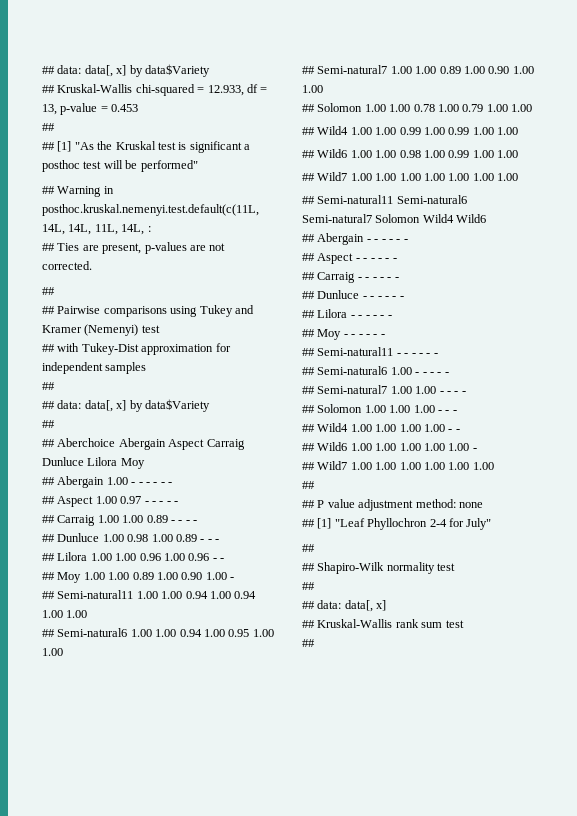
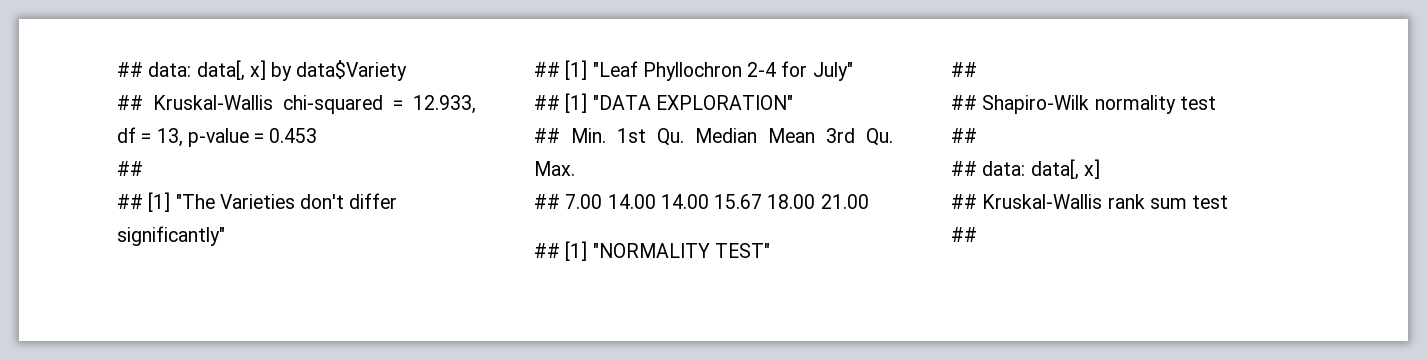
- ## [1] "As the Kruskal test is significant a posthoc test will be performed"
- ## Warning in posthoc.kruskal.nemenyi.test.default(c(11L, 14L, 14L, 11L, 14L, :
- ## Ties are present, p-values are not corrected.
- ##
- ## Pairwise comparisons using Tukey and Kramer (Nemenyi) test
- ## with Tukey-Dist approximation for independent samples
- ##
- ## data: data[, x] by data$Variety
- ##
- ## Aberchoice Abergain Aspect Carraig Dunluce Lilora Moy
- ## Abergain 1.00 - - - - - -
- ## Aspect 1.00 0.97 - - - - -
- ## Carraig 1.00 1.00 0.89 - - - -
- ## Dunluce 1.00 0.98 1.00 0.89 - - -
- ## Lilora 1.00 1.00 0.96 1.00 0.96 - -
- ## Moy 1.00 1.00 0.89 1.00 0.90 1.00 -
- ## Semi-natural11 1.00 1.00 0.94 1.00 0.94 1.00 1.00
- ## Semi-natural6 1.00 1.00 0.94 1.00 0.95 1.00 1.00
- ## Semi-natural7 1.00 1.00 0.89 1.00 0.90 1.00 1.00
- ## Solomon 1.00 1.00 0.78 1.00 0.79 1.00 1.00
- ## Wild4 1.00 1.00 0.99 1.00 0.99 1.00 1.00
- ## Wild6 1.00 1.00 0.98 1.00 0.99 1.00 1.00
- ## Wild7 1.00 1.00 1.00 1.00 1.00 1.00 1.00
- ## Semi-natural11 Semi-natural6 Semi-natural7 Solomon Wild4 Wild6
- ## Abergain - - - - - -
- ## Aspect - - - - - -
- ## Carraig - - - - - -
- ## Dunluce - - - - - -
- ## Lilora - - - - - -
- ## Moy - - - - - -
- ## Semi-natural11 - - - - - -
- ## Semi-natural6 1.00 - - - - -
- ## Semi-natural7 1.00 1.00 - - - -
- ## Solomon 1.00 1.00 1.00 - - -
- ## Wild4 1.00 1.00 1.00 1.00 - -
- ## Wild6 1.00 1.00 1.00 1.00 1.00 -
- ## Wild7 1.00 1.00 1.00 1.00 1.00 1.00
- ##
- ## P value adjustment method: none
+ ## [1] "The Varieties don't differ significantly"
+ ## [1] "DATA EXPLORATION"
+ ## Min. 1st Qu. Median Mean 3rd Qu. Max.
+ ## 7.00 14.00 14.00 15.67 18.00 21.00
+ ## [1] "NORMALITY TEST"

